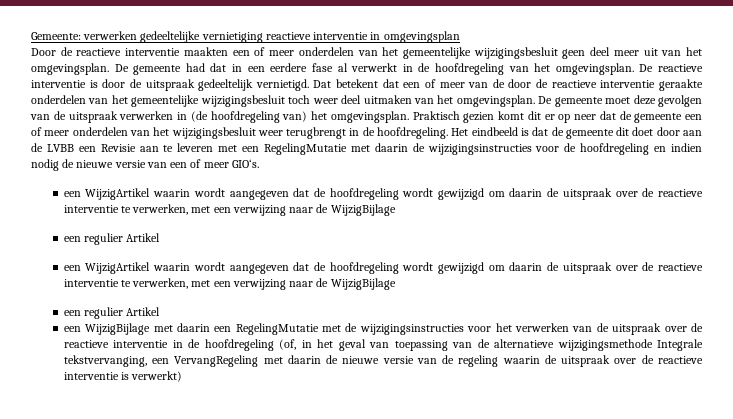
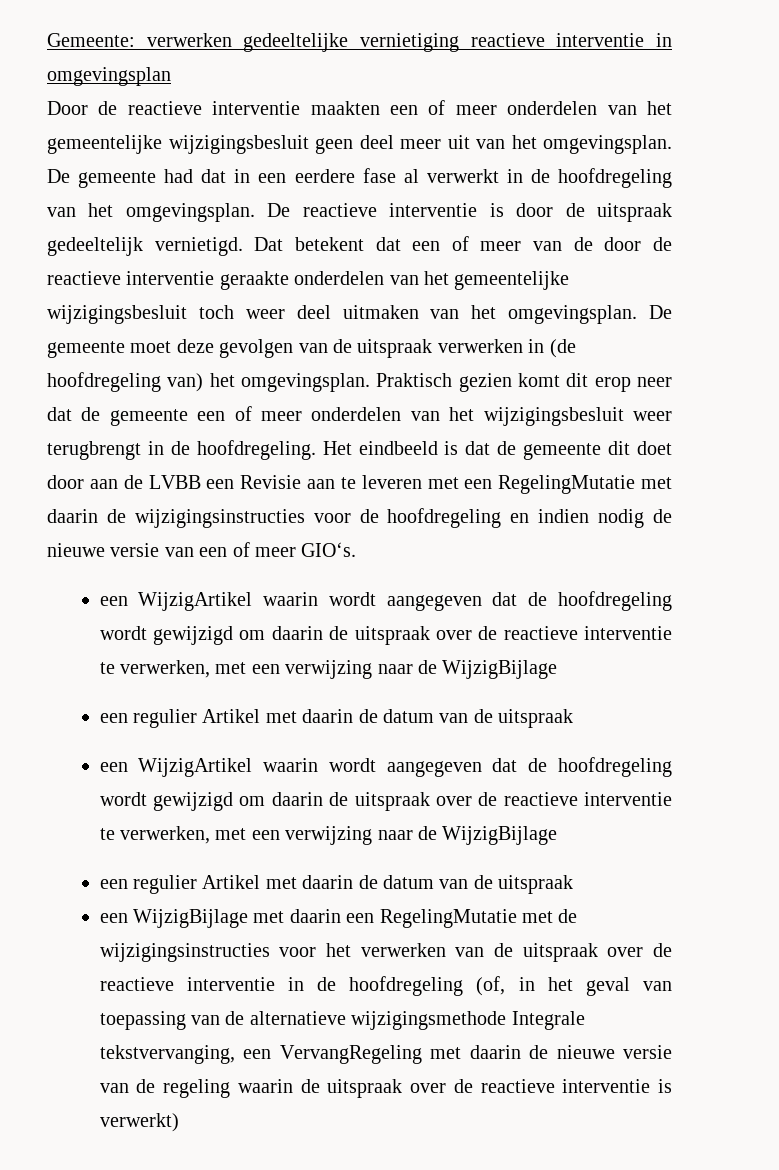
- Praktisch gezien komt dit er op neer dat de gemeente een of meer onderdelen van het wijzigingsbesluit weer terugbrengt in de hoofdregeling.
+ Praktisch gezien komt dit erop neer dat de gemeente een of meer onderdelen van het wijzigingsbesluit weer terugbrengt in de hoofdregeling.
  Het eindbeeld is dat de gemeente dit doet door aan de LVBB een Revisie aan te leveren met een RegelingMutatie met daarin de wijzigingsinstructies voor de hoofdregeling en indien nodig de nieuwe versie van een of meer GIO‘s.
  een WijzigArtikel waarin wordt aangegeven dat de hoofdregeling wordt gewijzigd om daarin de uitspraak over de reactieve interventie te verwerken, met een verwijzing naar de WijzigBijlage
- een regulier Artikel
+ een regulier Artikel met daarin de datum van de uitspraak
  een WijzigArtikel waarin wordt aangegeven dat de hoofdregeling wordt gewijzigd om daarin de uitspraak over de reactieve interventie te verwerken, met een verwijzing naar de WijzigBijlage
- een regulier Artikel
+ een regulier Artikel met daarin de datum van de uitspraak

